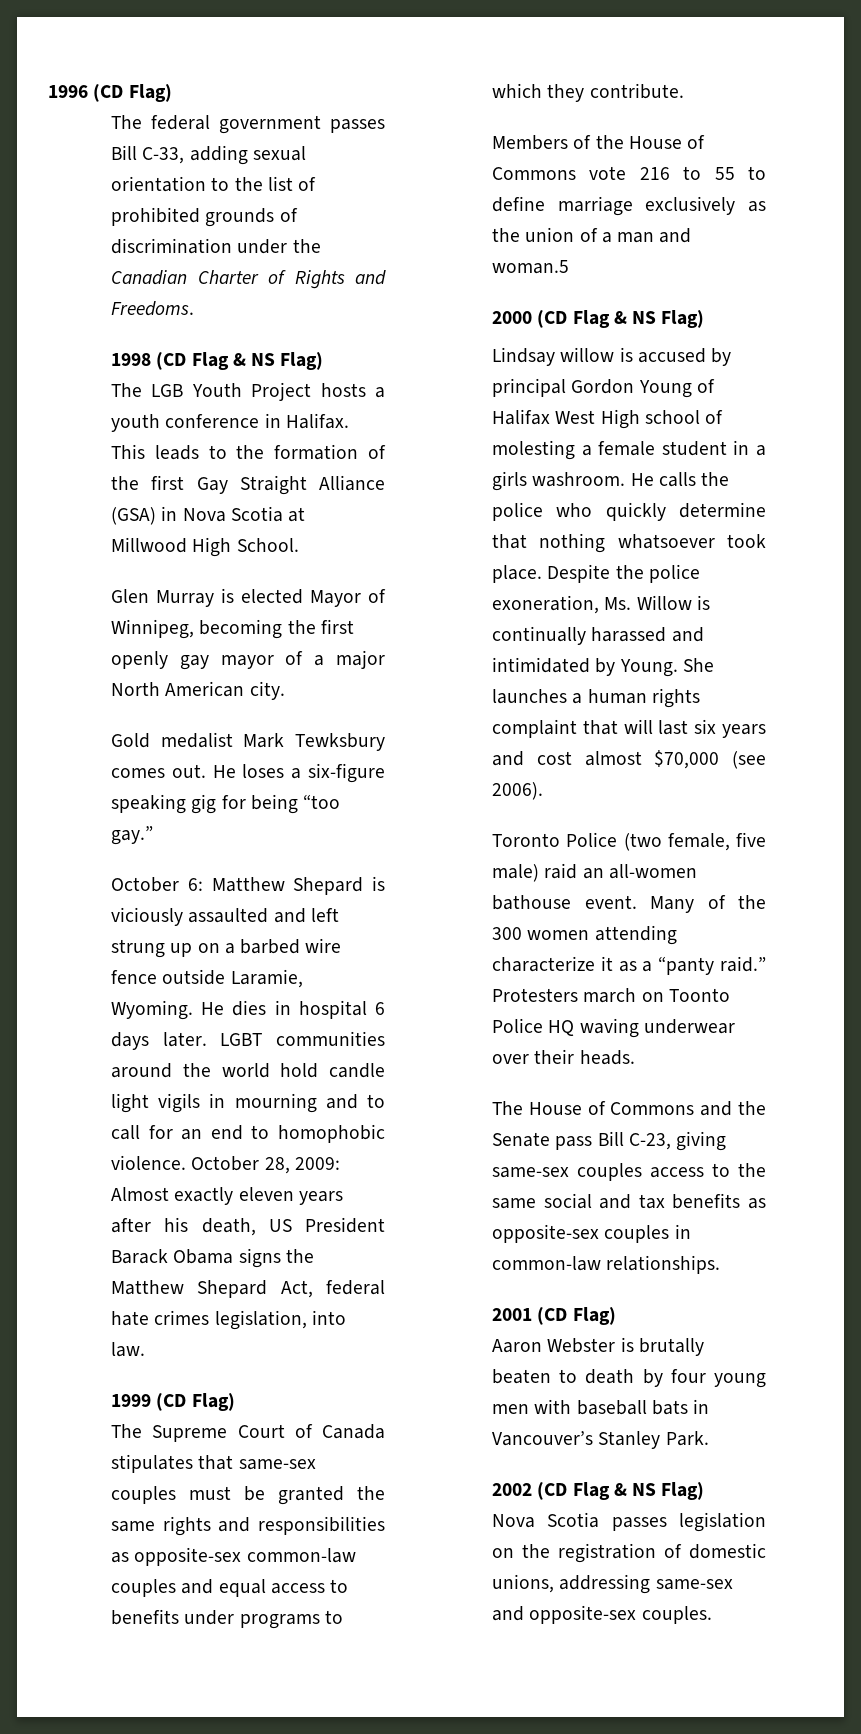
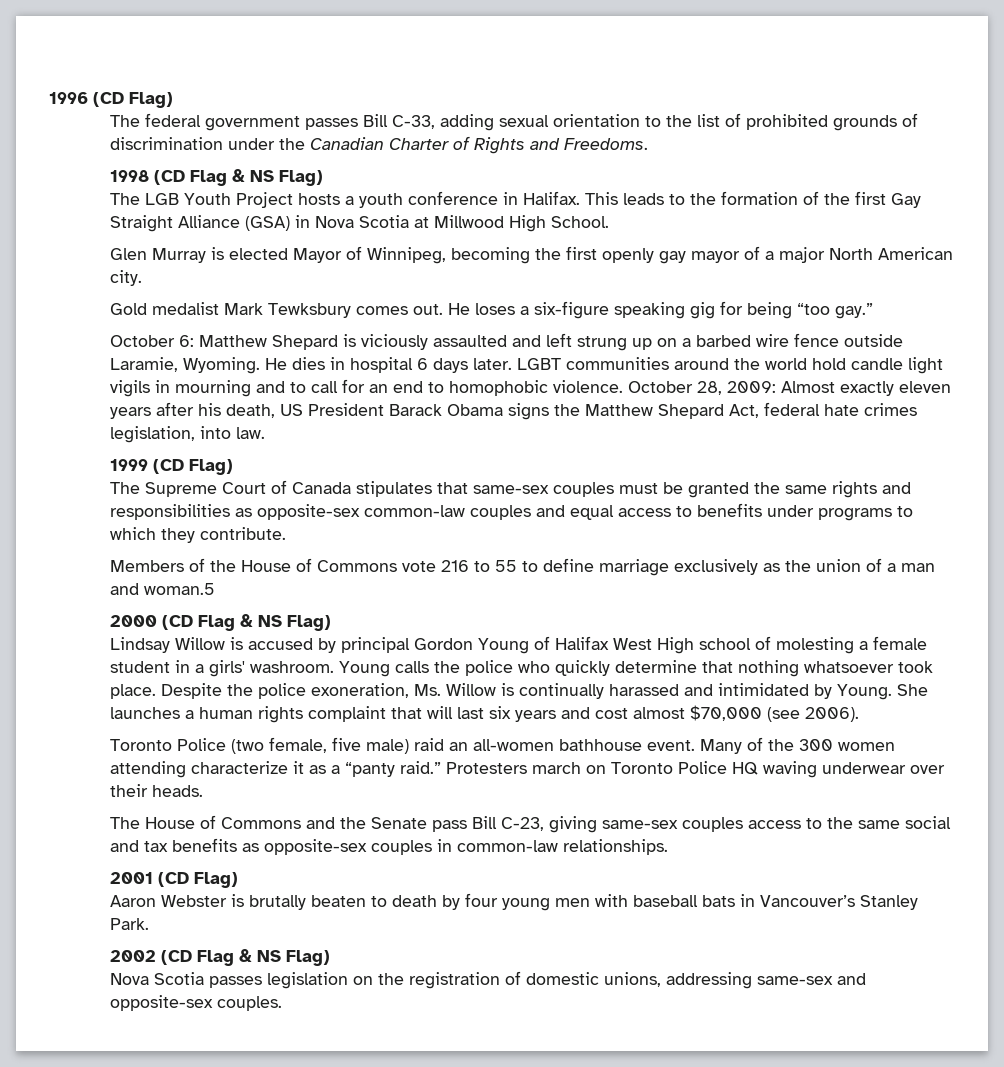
- Lindsay willow is accused by principal Gordon Young of Halifax West High school of molesting a female student in a girls washroom. He calls the police who quickly determine that nothing whatsoever took place.
+ Lindsay Willow is accused by principal Gordon Young of Halifax West High school of molesting a female student in a girls' washroom. Young calls the police who quickly determine that nothing whatsoever took place.
- Toronto Police (two female, five male) raid an all-women bathouse event.
+ Toronto Police (two female, five male) raid an all-women bathhouse event.
- Protesters march on Toonto Police HQ waving underwear over their heads.
+ Protesters march on Toronto Police HQ waving underwear over their heads.

